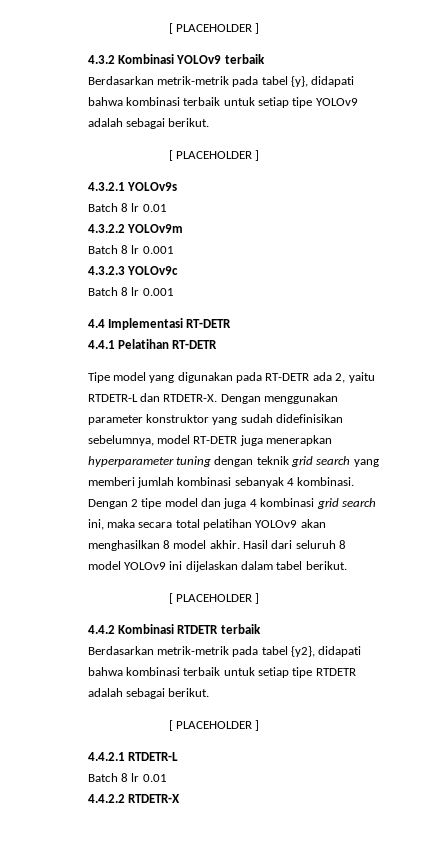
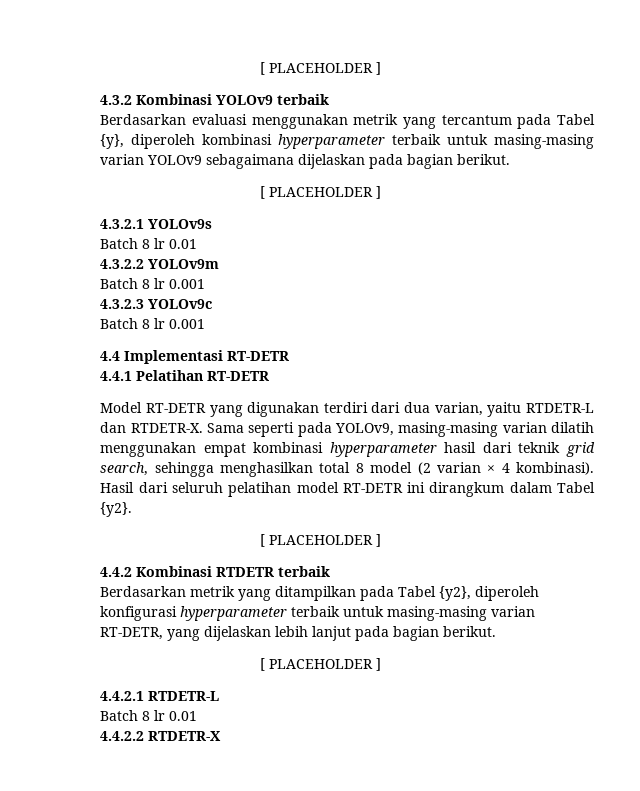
- Berdasarkan metrik-metrik pada tabel {y}, didapati bahwa kombinasi terbaik untuk setiap tipe YOLOv9 adalah sebagai berikut.
+ Berdasarkan evaluasi menggunakan metrik yang tercantum pada Tabel {y}, diperoleh kombinasi hyperparameter terbaik untuk masing-masing varian YOLOv9 sebagaimana dijelaskan pada bagian berikut.
- Tipe model yang digunakan pada RT-DETR ada 2, yaitu RTDETR-L dan RTDETR-X. Dengan menggunakan parameter konstruktor yang sudah didefinisikan sebelumnya, model RT-DETR juga menerapkan hyperparameter tuning dengan teknik grid search yang memberi jumlah kombinasi sebanyak 4 kombinasi. Dengan 2 tipe model dan juga 4 kombinasi grid search ini, maka secara total pelatihan YOLOv9 akan menghasilkan 8 model akhir. Hasil dari seluruh 8 model YOLOv9 ini dijelaskan dalam tabel berikut.
+ Model RT-DETR yang digunakan terdiri dari dua varian, yaitu RTDETR-L dan RTDETR-X. Sama seperti pada YOLOv9, masing-masing varian dilatih menggunakan empat kombinasi hyperparameter hasil dari teknik grid search, sehingga menghasilkan total 8 model (2 varian × 4 kombinasi). Hasil dari seluruh pelatihan model RT-DETR ini dirangkum dalam Tabel {y2}.
- Berdasarkan metrik-metrik pada tabel {y2}, didapati bahwa kombinasi terbaik untuk setiap tipe RTDETR adalah sebagai berikut.
+ Berdasarkan metrik yang ditampilkan pada Tabel {y2}, diperoleh konfigurasi hyperparameter terbaik untuk masing-masing varian RT-DETR, yang dijelaskan lebih lanjut pada bagian berikut.

